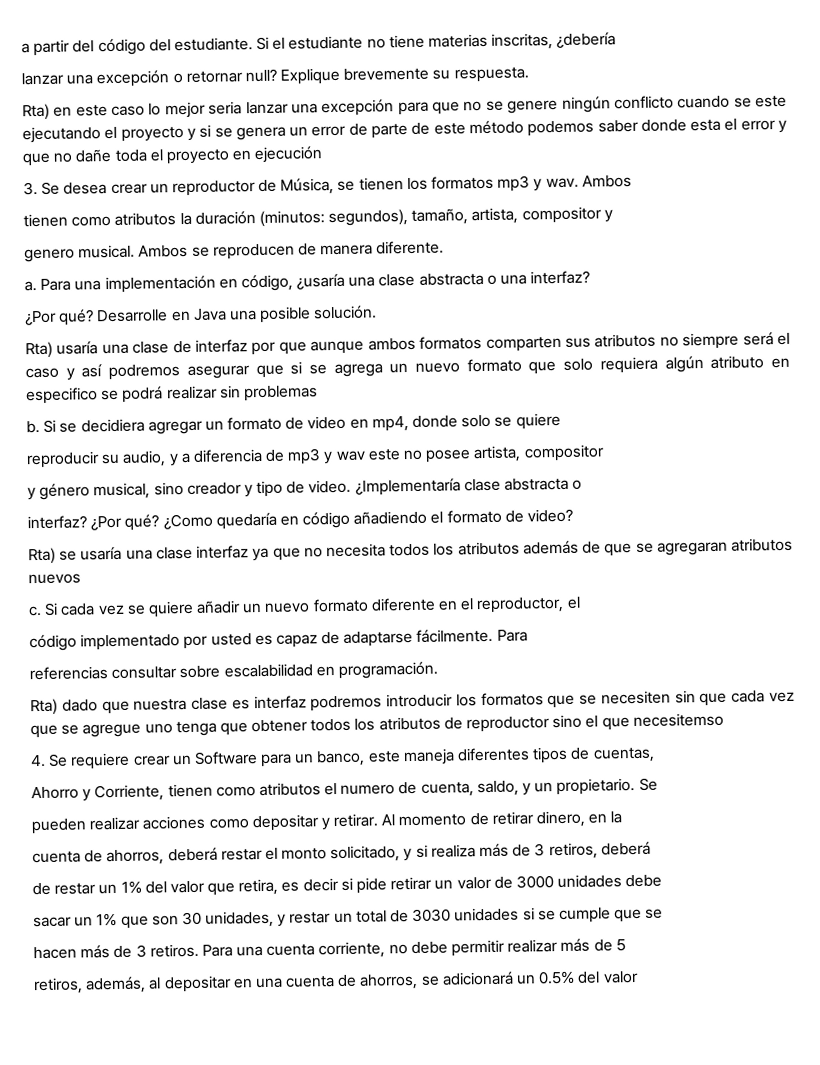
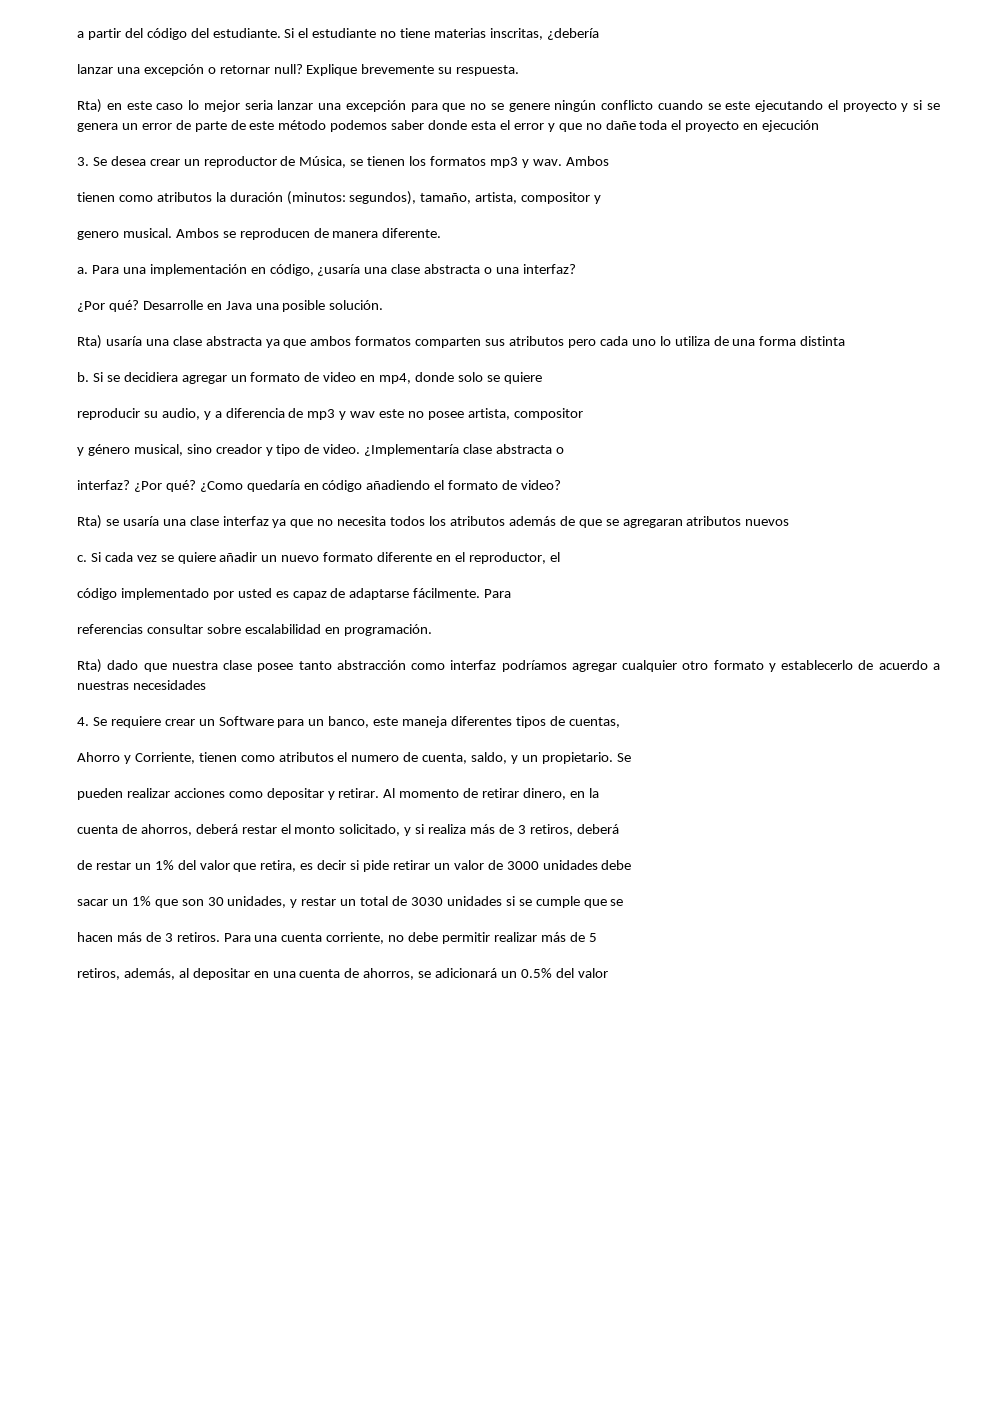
- Rta) usaría una clase de interfaz por que aunque ambos formatos comparten sus atributos no siempre será el caso y así podremos asegurar que si se agrega un nuevo formato que solo requiera algún atributo en especifico se podrá realizar sin problemas
+ Rta) usaría una clase abstracta ya que ambos formatos comparten sus atributos pero cada uno lo utiliza de una forma distinta
- Rta) dado que nuestra clase es interfaz podremos introducir los formatos que se necesiten sin que cada vez que se agregue uno tenga que obtener todos los atributos de reproductor sino el que necesitemso
+ Rta) dado que nuestra clase posee tanto abstracción como interfaz podríamos agregar cualquier otro formato y establecerlo de acuerdo a nuestras necesidades

